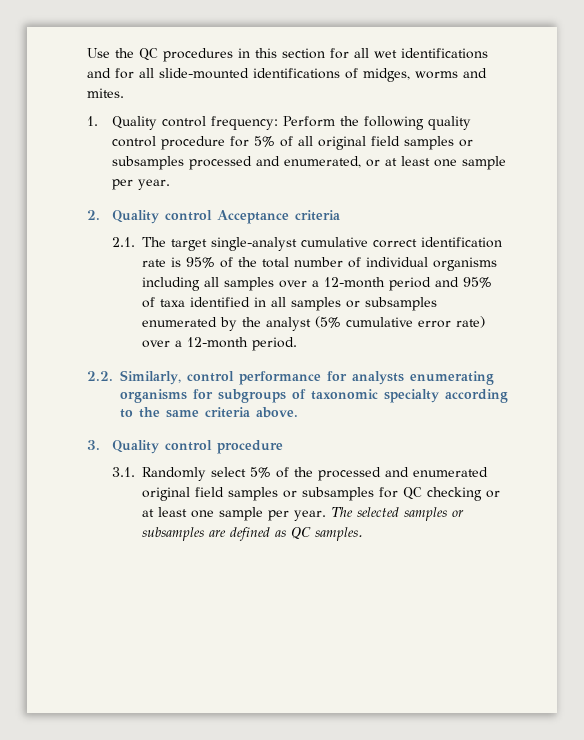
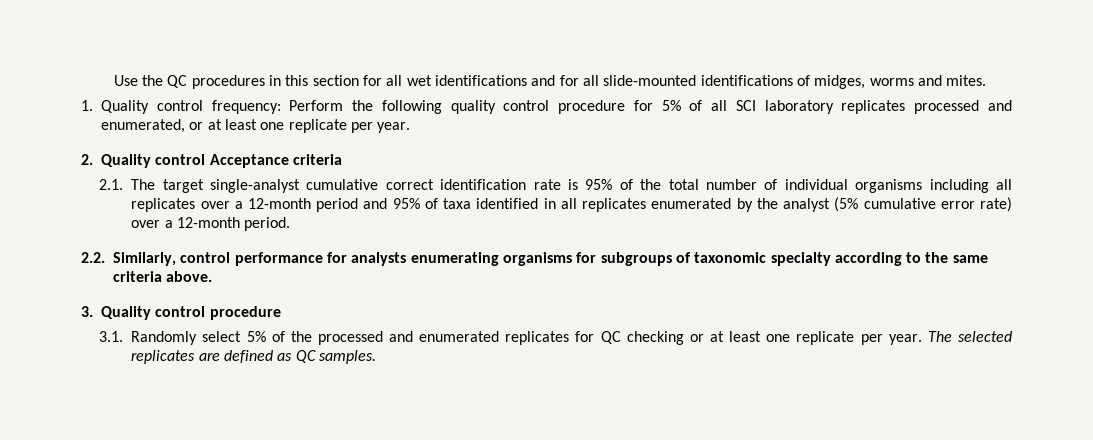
- 1. Quality control frequency: Perform the following quality control procedure for 5% of all original field samples or subsamples processed and enumerated, or at least one sample per year.
+ 1. Quality control frequency: Perform the following quality control procedure for 5% of all SCI laboratory replicates processed and enumerated, or at least one replicate per year.
- 2.1. The target single-analyst cumulative correct identification rate is 95% of the total number of individual organisms including all samples over a 12-month period and 95% of taxa identified in all samples or subsamples enumerated by the analyst (5% cumulative error rate) over a 12-month period.
+ 2.1. The target single-analyst cumulative correct identification rate is 95% of the total number of individual organisms including all replicates over a 12-month period and 95% of taxa identified in all replicates enumerated by the analyst (5% cumulative error rate) over a 12-month period.
- 3.1. Randomly select 5% of the processed and enumerated original field samples or subsamples for QC checking or at least one sample per year.
+ 3.1. Randomly select 5% of the processed and enumerated replicates for QC checking or at least one replicate per year.
- The selected samples or subsamples are defined as QC samples.
+ The selected replicates are defined as QC samples.

